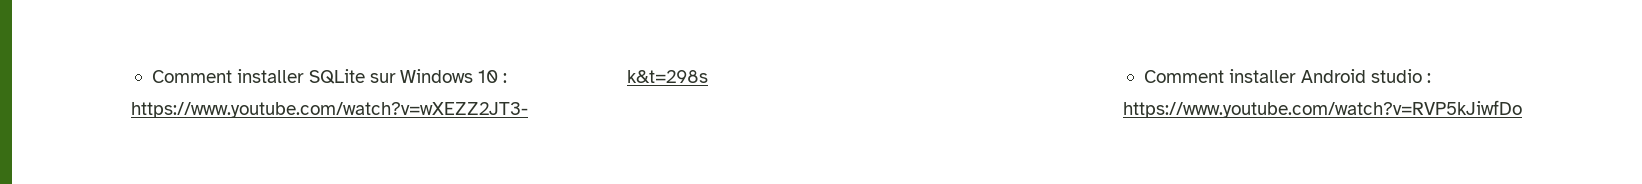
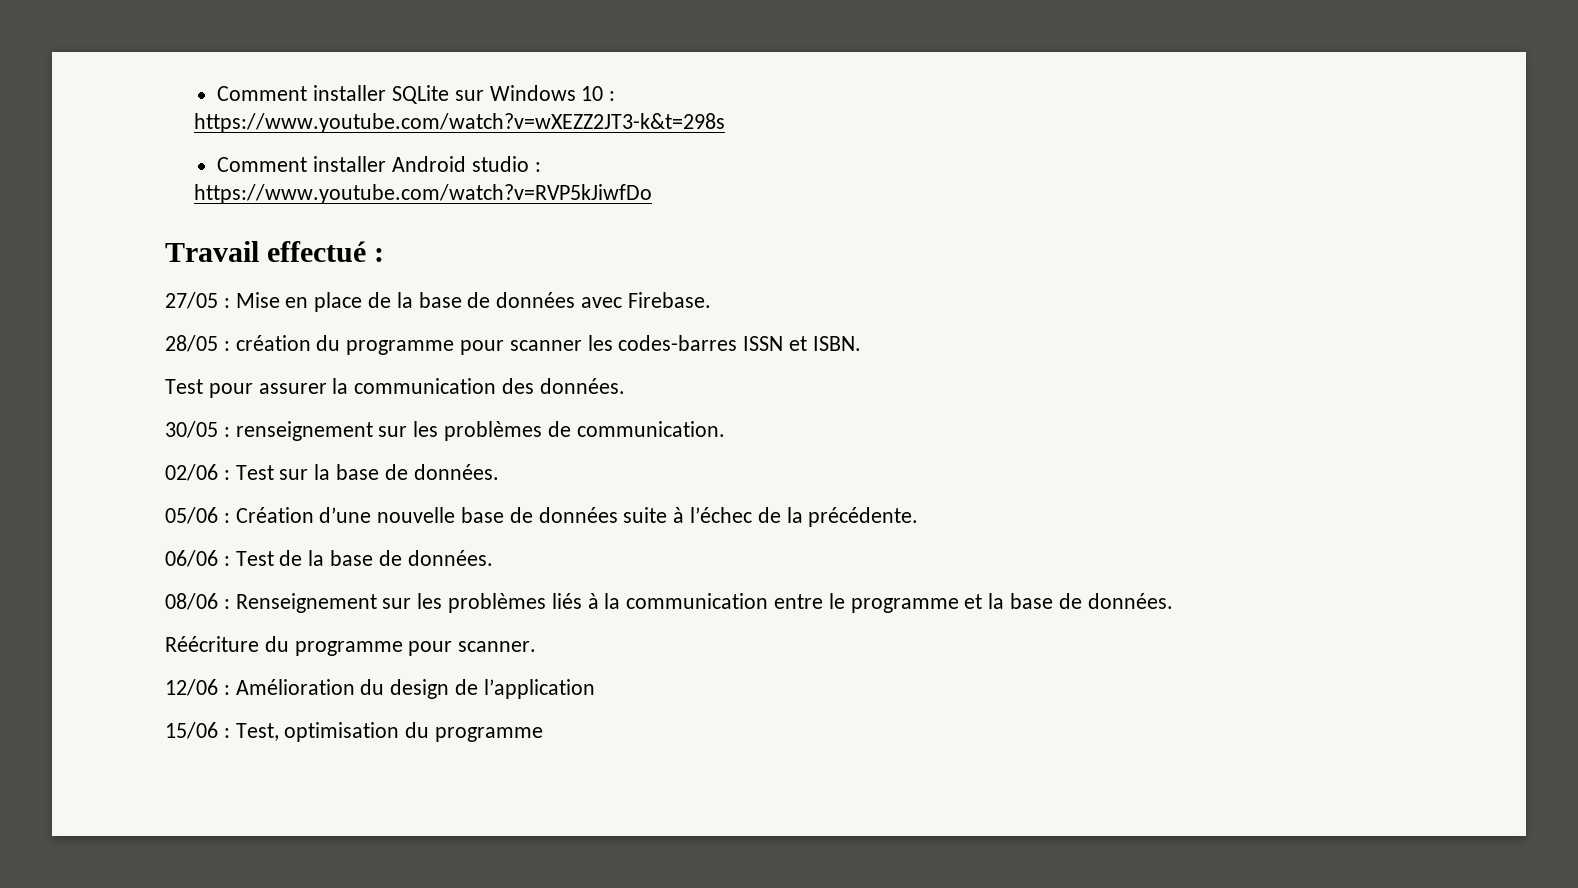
+ Travail effectué :
+ 27/05 : Mise en place de la base de données avec Firebase.
+ 28/05 : création du programme pour scanner les codes-barres ISSN et ISBN.
+ Test pour assurer la communication des données.
+ 30/05 : renseignement sur les problèmes de communication.
+ 02/06 : Test sur la base de données.
+ 05/06 : Création d’une nouvelle base de données suite à l’échec de la précédente.
+ 06/06 : Test de la base de données.
+ 08/06 : Renseignement sur les problèmes liés à la communication entre le programme et la base de données.
+ Réécriture du programme pour scanner.
+ 12/06 : Amélioration du design de l’application
+ 15/06 : Test, optimisation du programme

